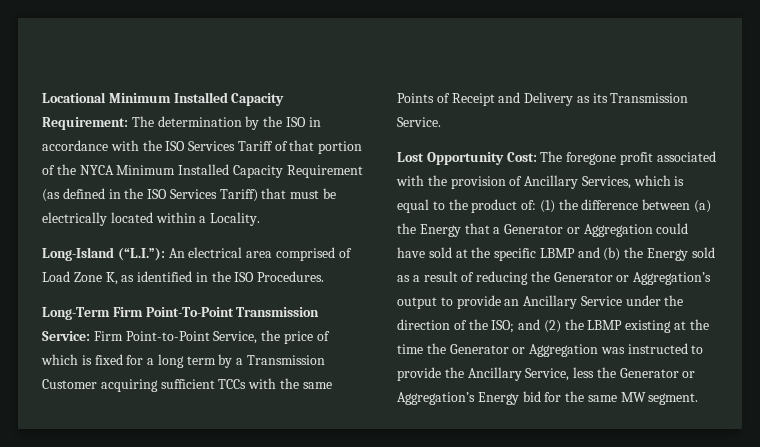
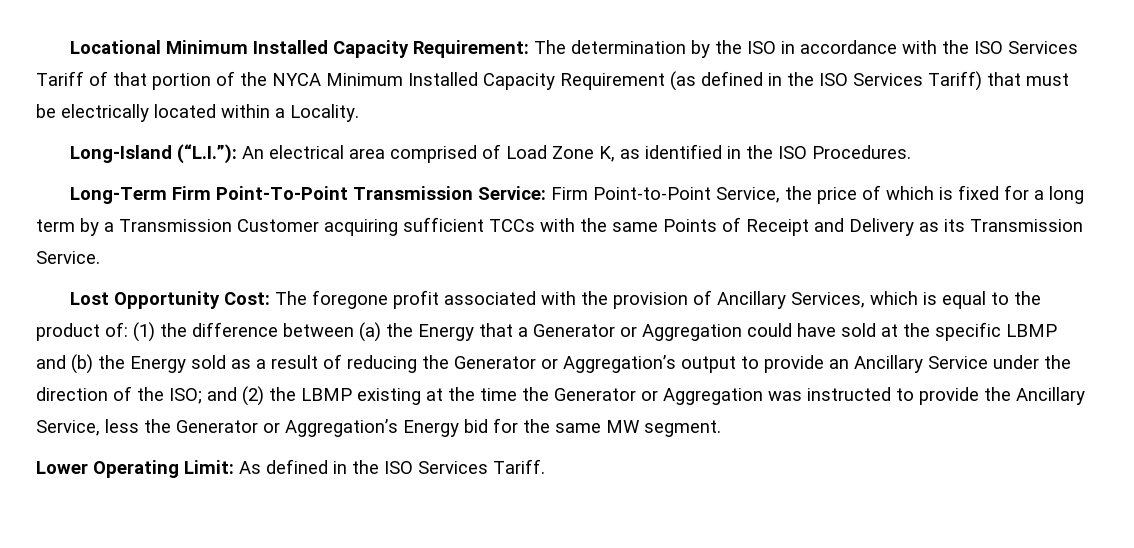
+ Lower Operating Limit: As defined in the ISO Services Tariff.

